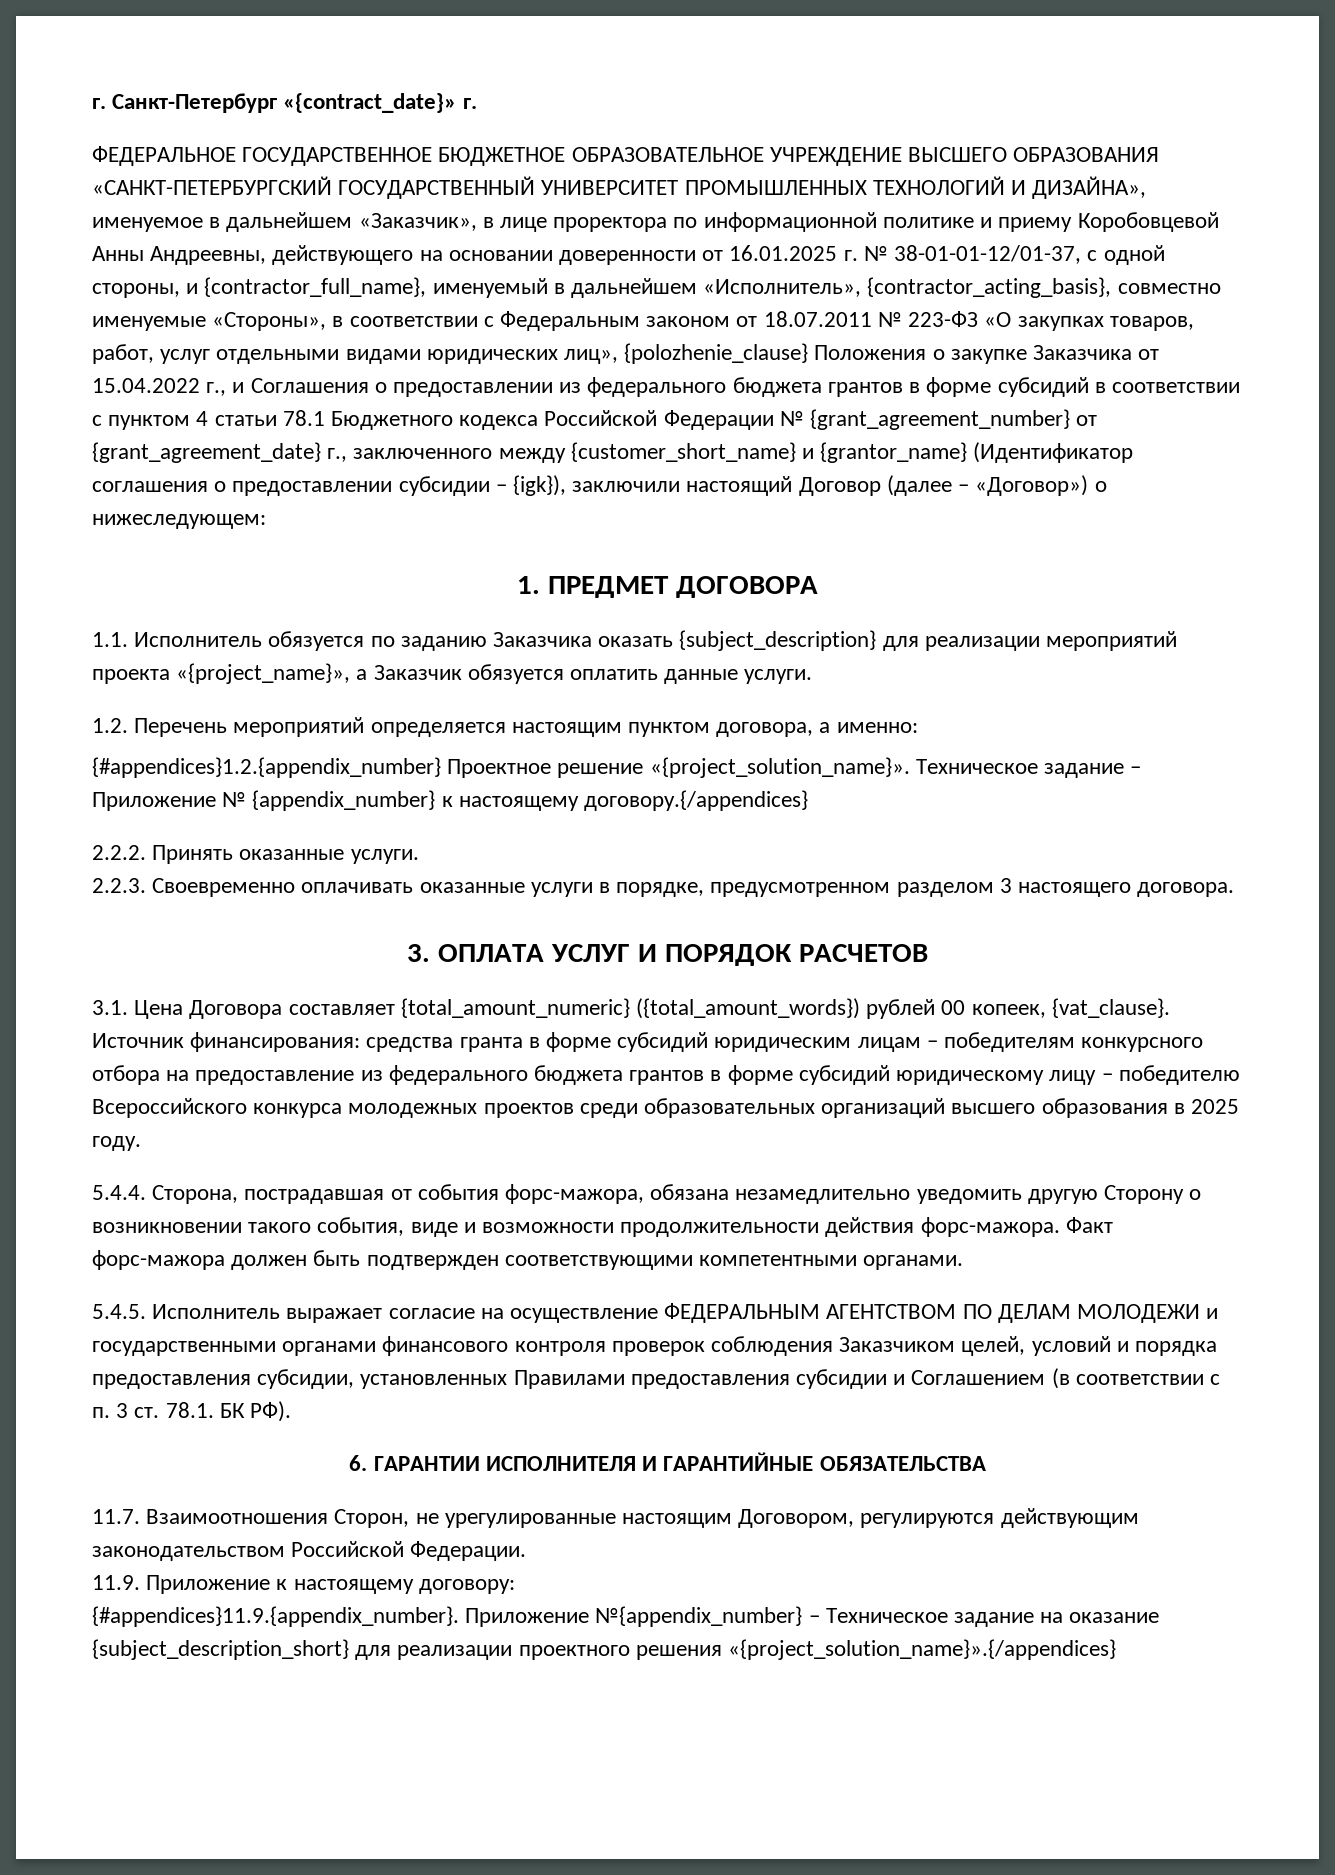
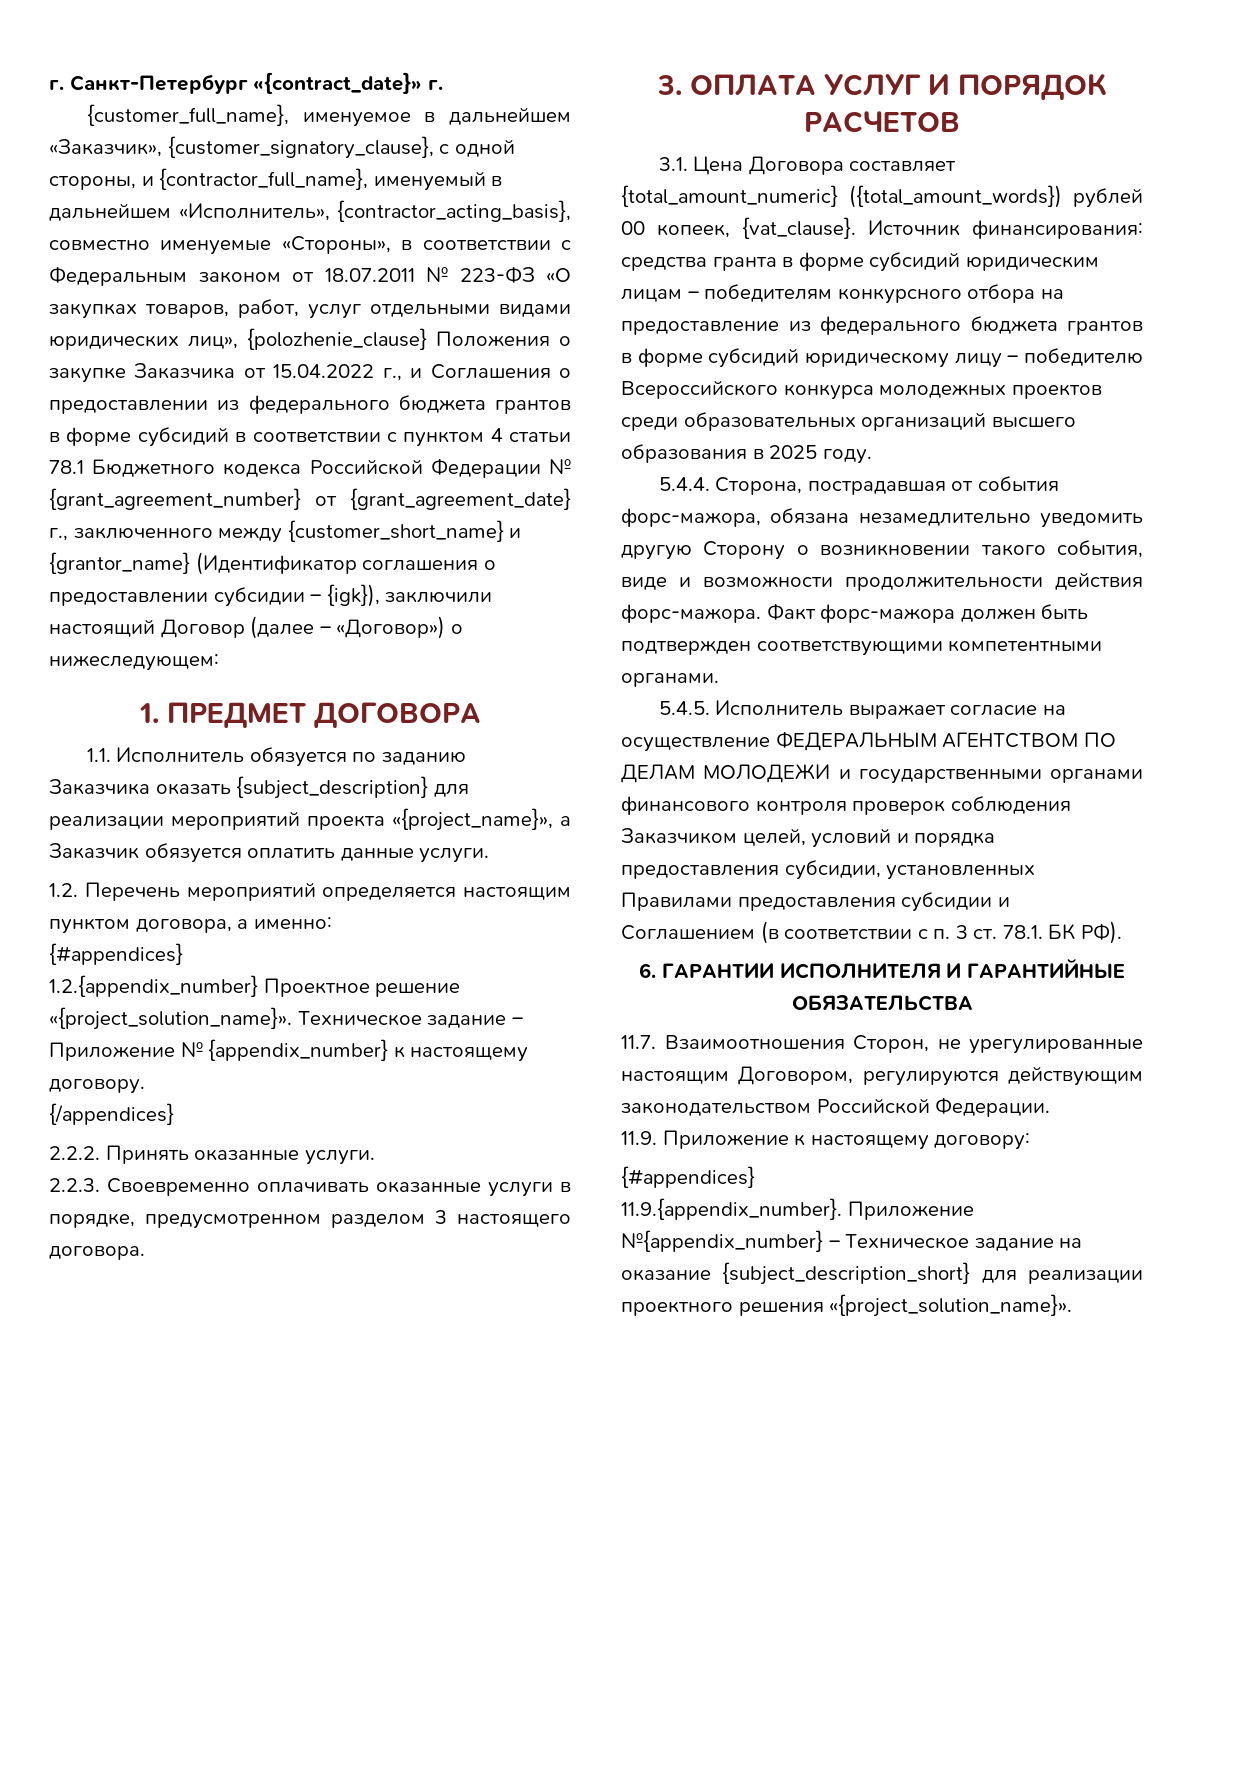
- ФЕДЕРАЛЬНОЕ ГОСУДАРСТВЕННОЕ БЮДЖЕТНОЕ ОБРАЗОВАТЕЛЬНОЕ УЧРЕЖДЕНИЕ ВЫСШЕГО ОБРАЗОВАНИЯ «САНКТ-ПЕТЕРБУРГСКИЙ ГОСУДАРСТВЕННЫЙ УНИВЕРСИТЕТ ПРОМЫШЛЕННЫХ ТЕХНОЛОГИЙ И ДИЗАЙНА», именуемое в дальнейшем «Заказчик», в лице проректора по информационной политике и приему Коробовцевой Анны Андреевны, действующего на основании доверенности от 16.01.2025 г. № 38-01-01-12/01-37, с одной стороны, и {contractor_full_name}, именуемый в дальнейшем «Исполнитель», {contractor_acting_basis}, совместно именуемые «Стороны», в соответствии с Федеральным законом от 18.07.2011 № 223-ФЗ «О закупках товаров, работ, услуг отдельными видами юридических лиц», {polozhenie_clause} Положения о закупке Заказчика от 15.04.2022 г., и Соглашения о предоставлении из федерального бюджета грантов в форме субсидий в соответствии с пунктом 4 статьи 78.1 Бюджетного кодекса Российской Федерации № {grant_agreement_number} от {grant_agreement_date} г., заключенного между {customer_short_name} и {grantor_name} (Идентификатор соглашения о предоставлении субсидии – {igk}), заключили настоящий Договор (далее – «Договор») о нижеследующем:
+ {customer_full_name}, именуемое в дальнейшем «Заказчик», {customer_signatory_clause}, с одной стороны, и {contractor_full_name}, именуемый в дальнейшем «Исполнитель», {contractor_acting_basis}, совместно именуемые «Стороны», в соответствии с Федеральным законом от 18.07.2011 № 223-ФЗ «О закупках товаров, работ, услуг отдельными видами юридических лиц», {polozhenie_clause} Положения о закупке Заказчика от 15.04.2022 г., и Соглашения о предоставлении из федерального бюджета грантов в форме субсидий в соответствии с пунктом 4 статьи 78.1 Бюджетного кодекса Российской Федерации № {grant_agreement_number} от {grant_agreement_date} г., заключенного между {customer_short_name} и {grantor_name} (Идентификатор соглашения о предоставлении субсидии – {igk}), заключили настоящий Договор (далее – «Договор») о нижеследующем:
  1.2. Перечень мероприятий определяется настоящим пунктом договора, а именно:
- {#appendices}1.2.{appendix_number} Проектное решение «{project_solution_name}».
+ {#appendices}
+ 1.2.{appendix_number} Проектное решение «{project_solution_name}».
- Техническое задание – Приложение № {appendix_number} к настоящему договору.{/appendices}
+ Техническое задание – Приложение № {appendix_number} к настоящему договору.
+ {/appendices}
  11.9. Приложение к настоящему договору:
- {#appendices}11.9.{appendix_number}. Приложение №{appendix_number} – Техническое задание на оказание {subject_description_short} для реализации проектного решения «{project_solution_name}».{/appendices}
+ {#appendices}
+ 11.9.{appendix_number}. Приложение №{appendix_number} – Техническое задание на оказание {subject_description_short} для реализации проектного решения «{project_solution_name}».

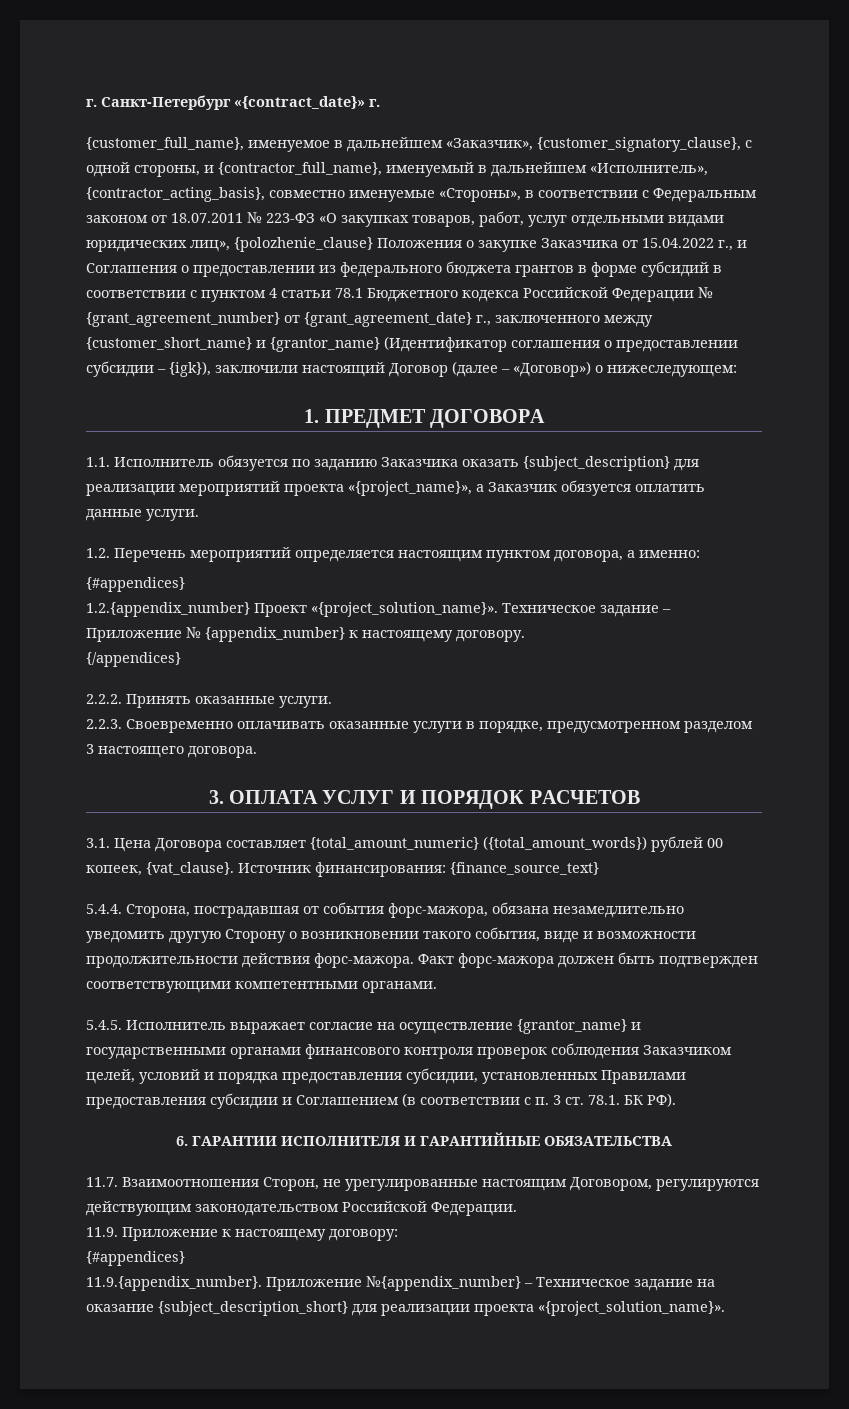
- 1.2.{appendix_number} Проектное решение «{project_solution_name}».
+ 1.2.{appendix_number} Проект «{project_solution_name}».
- Источник финансирования: средства гранта в форме субсидий юридическим лицам – победителям конкурсного отбора на предоставление из федерального бюджета грантов в форме субсидий юридическому лицу – победителю Всероссийского конкурса молодежных проектов среди образовательных организаций высшего образования в 2025 году.
+ Источник финансирования: {finance_source_text}
- 5.4.5. Исполнитель выражает согласие на осуществление ФЕДЕРАЛЬНЫМ АГЕНТСТВОМ ПО ДЕЛАМ МОЛОДЕЖИ и государственными органами финансового контроля проверок соблюдения Заказчиком целей, условий и порядка предоставления субсидии, установленных Правилами предоставления субсидии и Соглашением (в соответствии с п. 3 ст. 78.1. БК РФ).
+ 5.4.5. Исполнитель выражает согласие на осуществление {grantor_name} и государственными органами финансового контроля проверок соблюдения Заказчиком целей, условий и порядка предоставления субсидии, установленных Правилами предоставления субсидии и Соглашением (в соответствии с п. 3 ст. 78.1. БК РФ).
- 11.9.{appendix_number}. Приложение №{appendix_number} – Техническое задание на оказание {subject_description_short} для реализации проектного решения «{project_solution_name}».
+ 11.9.{appendix_number}. Приложение №{appendix_number} – Техническое задание на оказание {subject_description_short} для реализации проекта «{project_solution_name}».

